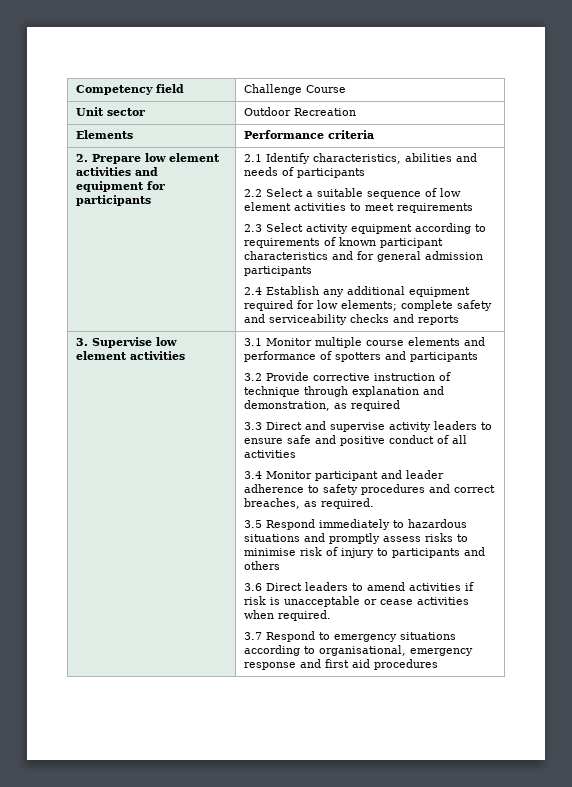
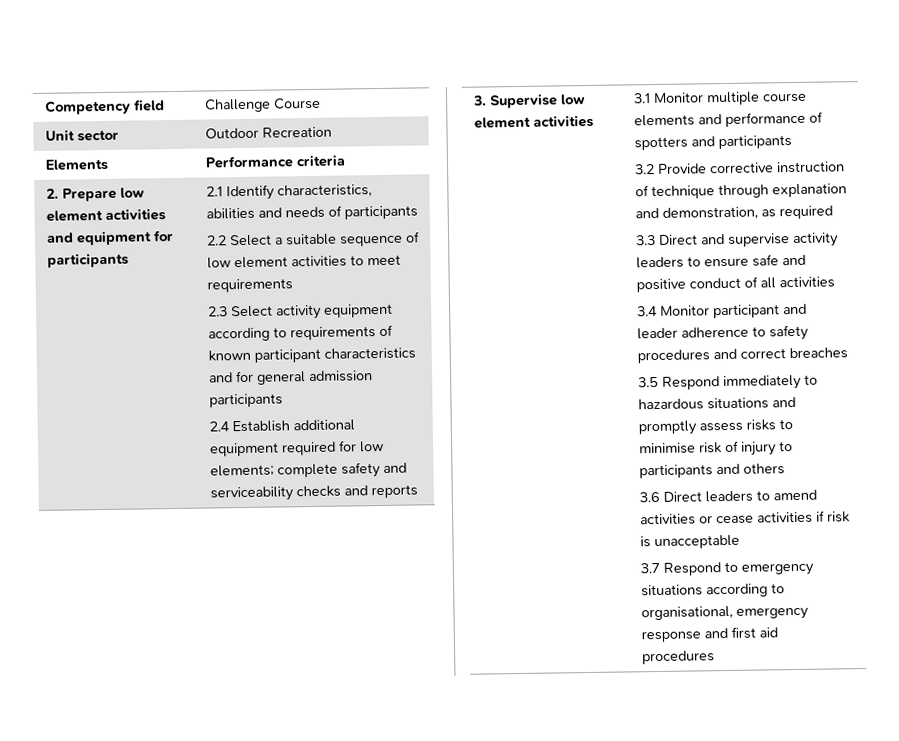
- 2.4 Establish any additional equipment required for low elements; complete safety and serviceability checks and reports
+ 2.4 Establish additional equipment required for low elements; complete safety and serviceability checks and reports
- 3.4 Monitor participant and leader adherence to safety procedures and correct breaches, as required.
+ 3.4 Monitor participant and leader adherence to safety procedures and correct breaches
- 3.6 Direct leaders to amend activities if risk is unacceptable or cease activities when required.
+ 3.6 Direct leaders to amend activities or cease activities if risk is unacceptable

